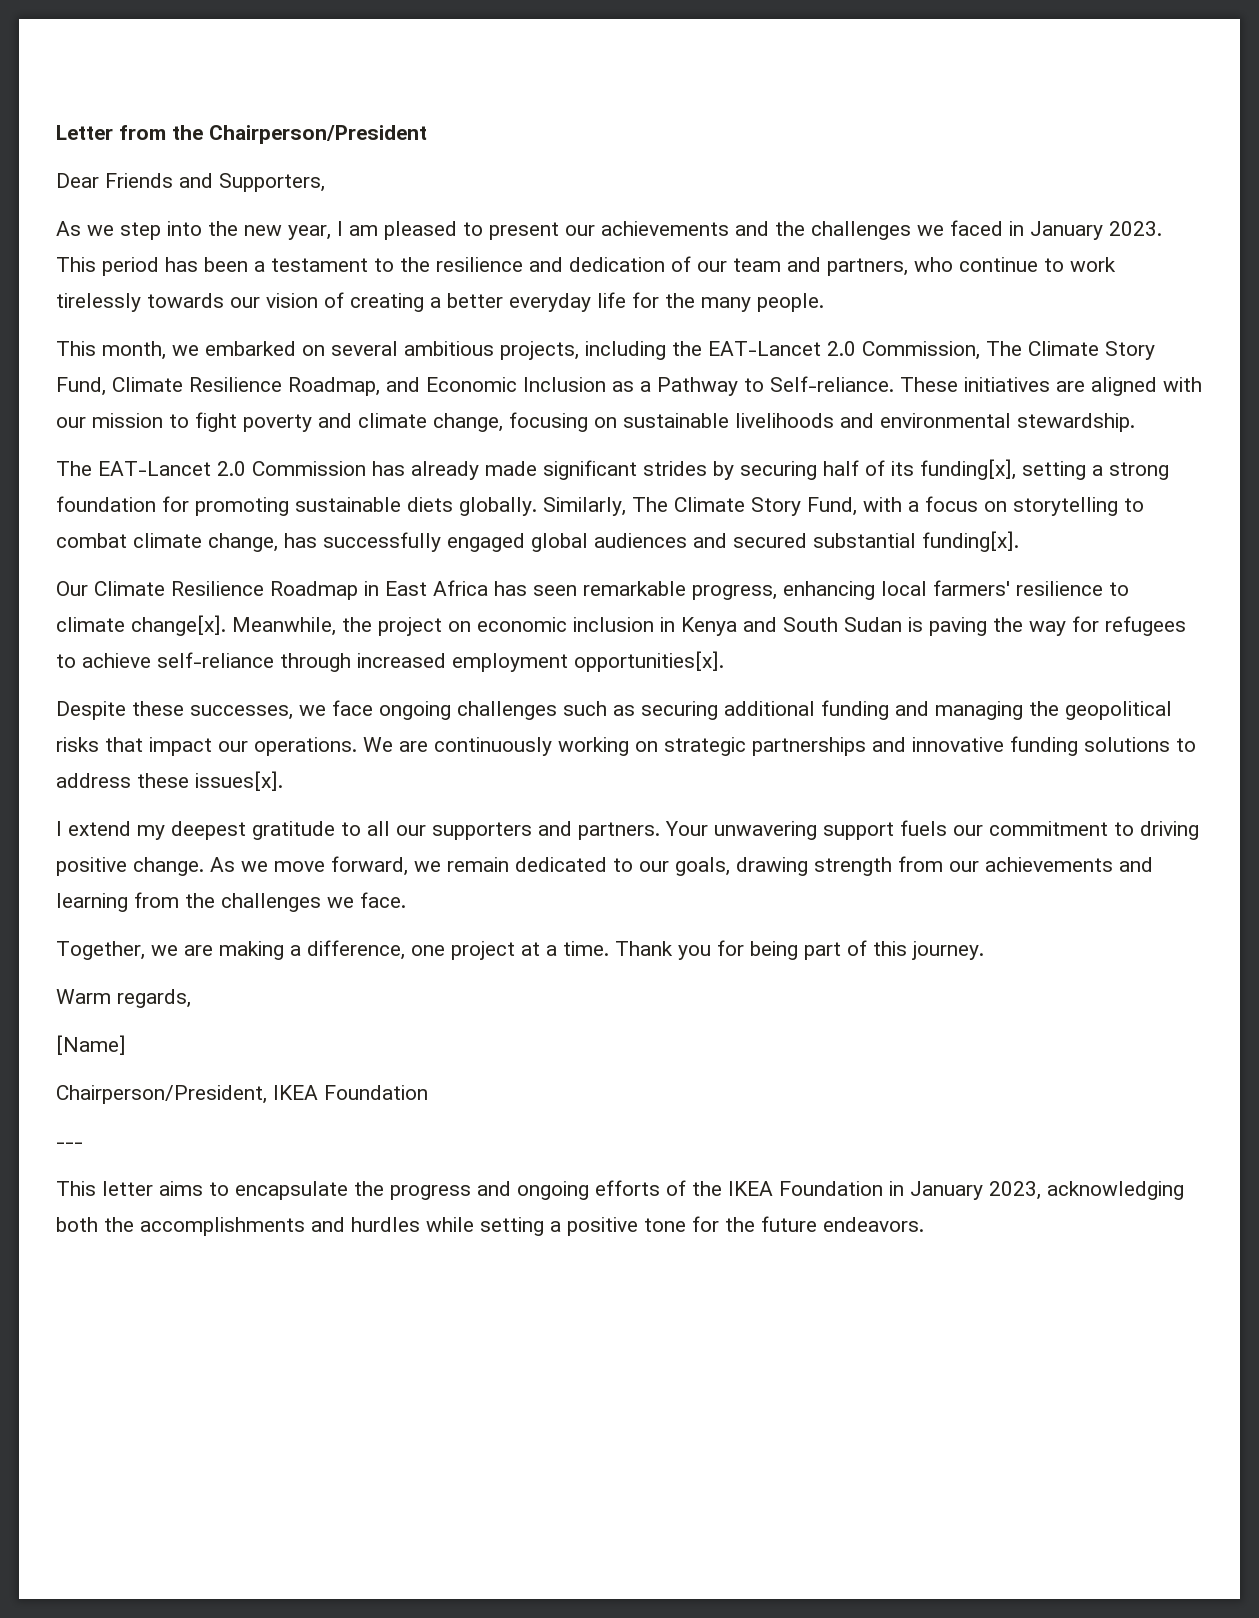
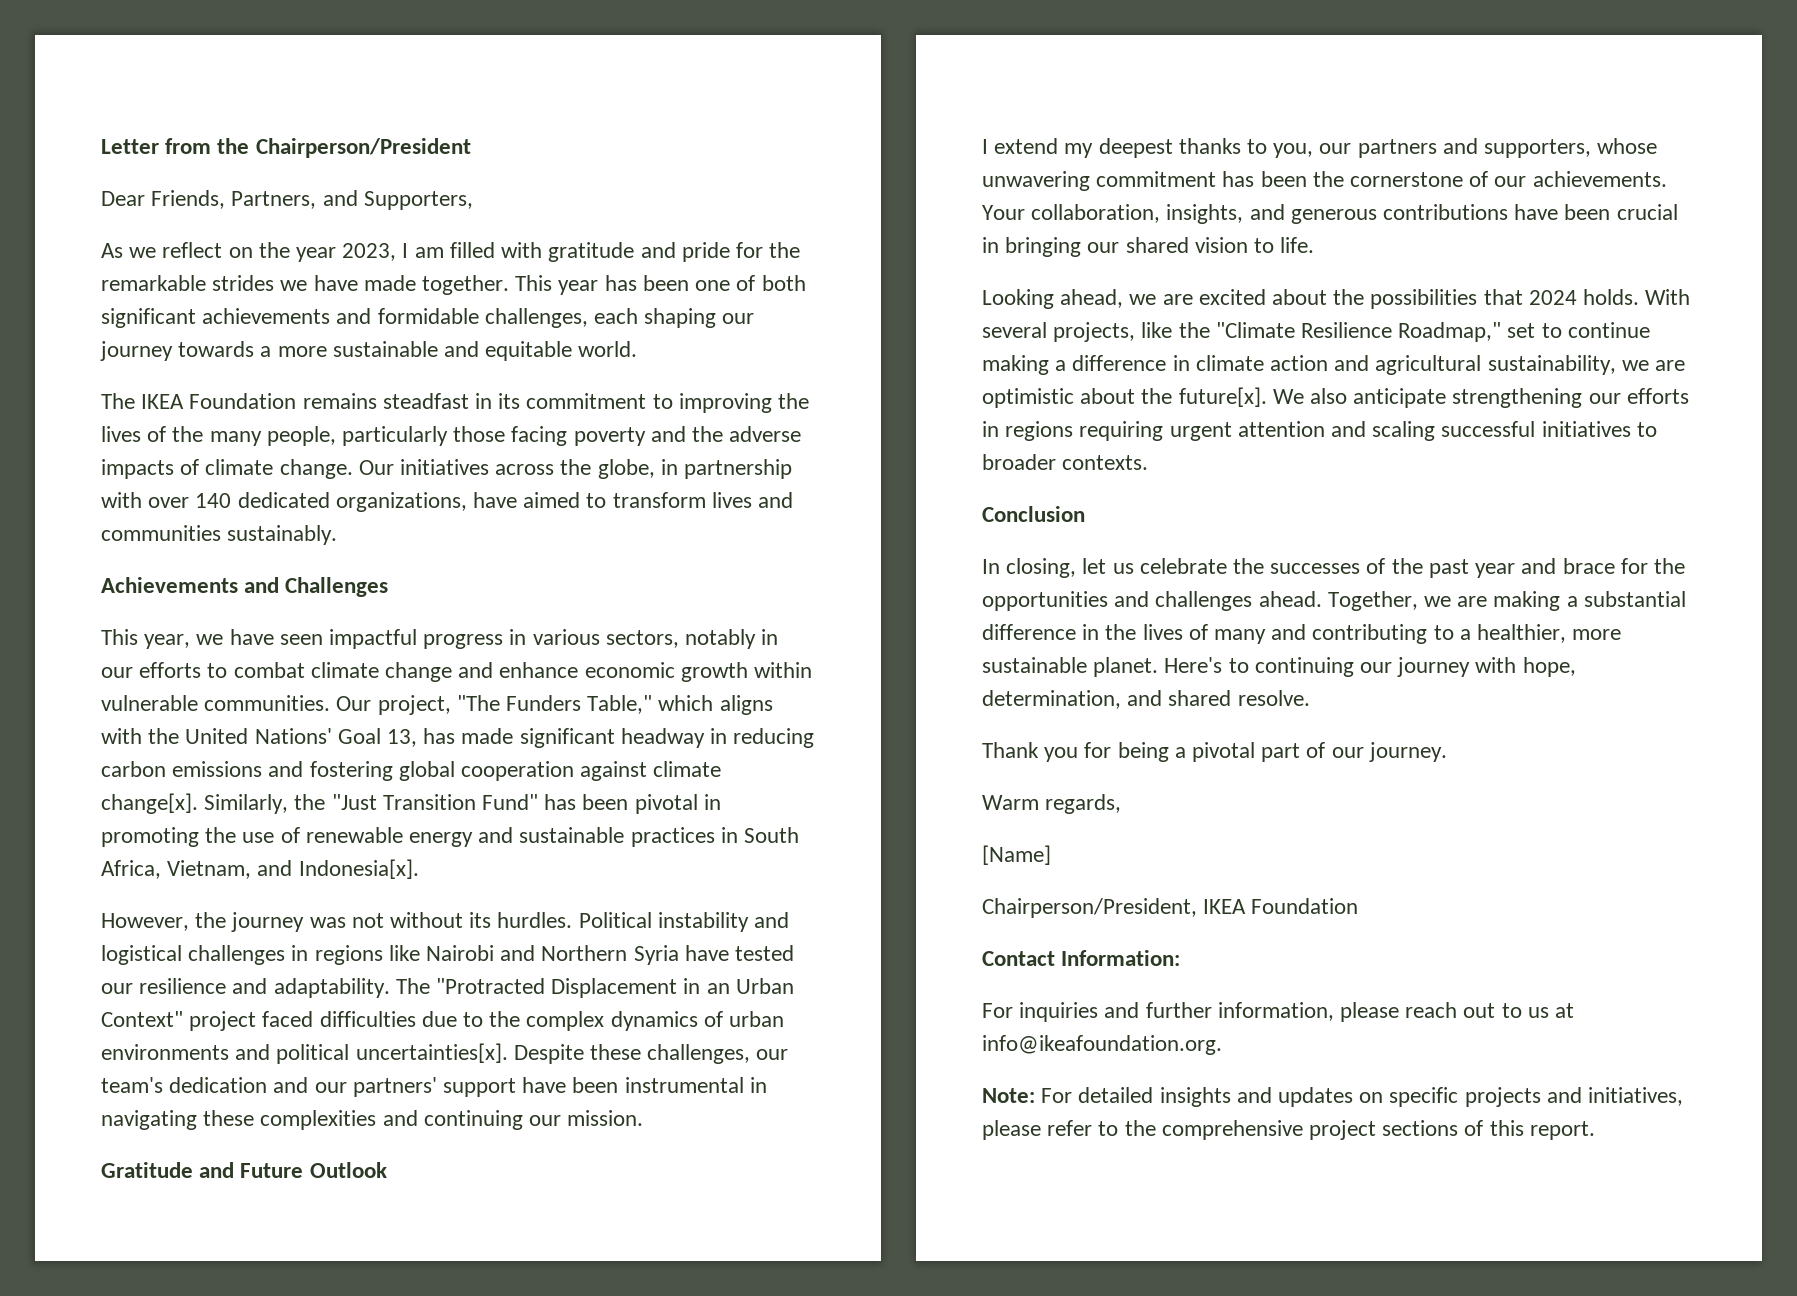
- Dear Friends and Supporters,
+ Dear Friends, Partners, and Supporters,
- As we step into the new year, I am pleased to present our achievements and the challenges we faced in January 2023. This period has been a testament to the resilience and dedication of our team and partners, who continue to work tirelessly towards our vision of creating a better everyday life for the many people.
- This month, we embarked on several ambitious projects, including the EAT-Lancet 2.0 Commission, The Climate Story Fund, Climate Resilience Roadmap, and Economic Inclusion as a Pathway to Self-reliance. These initiatives are aligned with our mission to fight poverty and climate change, focusing on sustainable livelihoods and environmental stewardship.
- The EAT-Lancet 2.0 Commission has already made significant strides by securing half of its funding[x], setting a strong foundation for promoting sustainable diets globally. Similarly, The Climate Story Fund, with a focus on storytelling to combat climate change, has successfully engaged global audiences and secured substantial funding[x].
- Our Climate Resilience Roadmap in East Africa has seen remarkable progress, enhancing local farmers' resilience to climate change[x]. Meanwhile, the project on economic inclusion in Kenya and South Sudan is paving the way for refugees to achieve self-reliance through increased employment opportunities[x].
- Despite these successes, we face ongoing challenges such as securing additional funding and managing the geopolitical risks that impact our operations. We are continuously working on strategic partnerships and innovative funding solutions to address these issues[x].
- I extend my deepest gratitude to all our supporters and partners. Your unwavering support fuels our commitment to driving positive change. As we move forward, we remain dedicated to our goals, drawing strength from our achievements and learning from the challenges we face.
- Together, we are making a difference, one project at a time. Thank you for being part of this journey.
+ As we reflect on the year 2023, I am filled with gratitude and pride for the remarkable strides we have made together. This year has been one of both significant achievements and formidable challenges, each shaping our journey towards a more sustainable and equitable world.
+ The IKEA Foundation remains steadfast in its commitment to improving the lives of the many people, particularly those facing poverty and the adverse impacts of climate change. Our initiatives across the globe, in partnership with over 140 dedicated organizations, have aimed to transform lives and communities sustainably.
+ Achievements and Challenges
+ This year, we have seen impactful progress in various sectors, notably in our efforts to combat climate change and enhance economic growth within vulnerable communities. Our project, "The Funders Table," which aligns with the United Nations' Goal 13, has made significant headway in reducing carbon emissions and fostering global cooperation against climate change[x]. Similarly, the "Just Transition Fund" has been pivotal in promoting the use of renewable energy and sustainable practices in South Africa, Vietnam, and Indonesia[x].
+ However, the journey was not without its hurdles. Political instability and logistical challenges in regions like Nairobi and Northern Syria have tested our resilience and adaptability. The "Protracted Displacement in an Urban Context" project faced difficulties due to the complex dynamics of urban environments and political uncertainties[x]. Despite these challenges, our team's dedication and our partners' support have been instrumental in navigating these complexities and continuing our mission.
+ Gratitude and Future Outlook
+ I extend my deepest thanks to you, our partners and supporters, whose unwavering commitment has been the cornerstone of our achievements. Your collaboration, insights, and generous contributions have been crucial in bringing our shared vision to life.
+ Looking ahead, we are excited about the possibilities that 2024 holds. With several projects, like the "Climate Resilience Roadmap," set to continue making a difference in climate action and agricultural sustainability, we are optimistic about the future[x]. We also anticipate strengthening our efforts in regions requiring urgent attention and scaling successful initiatives to broader contexts.
+ Conclusion
+ In closing, let us celebrate the successes of the past year and brace for the opportunities and challenges ahead. Together, we are making a substantial difference in the lives of many and contributing to a healthier, more sustainable planet. Here's to continuing our journey with hope, determination, and shared resolve.
+ Thank you for being a pivotal part of our journey.
- ---
- This letter aims to encapsulate the progress and ongoing efforts of the IKEA Foundation in January 2023, acknowledging both the accomplishments and hurdles while setting a positive tone for the future endeavors.
+ Contact Information:
+ For inquiries and further information, please reach out to us at info@ikeafoundation.org.
+ Note: For detailed insights and updates on specific projects and initiatives, please refer to the comprehensive project sections of this report.

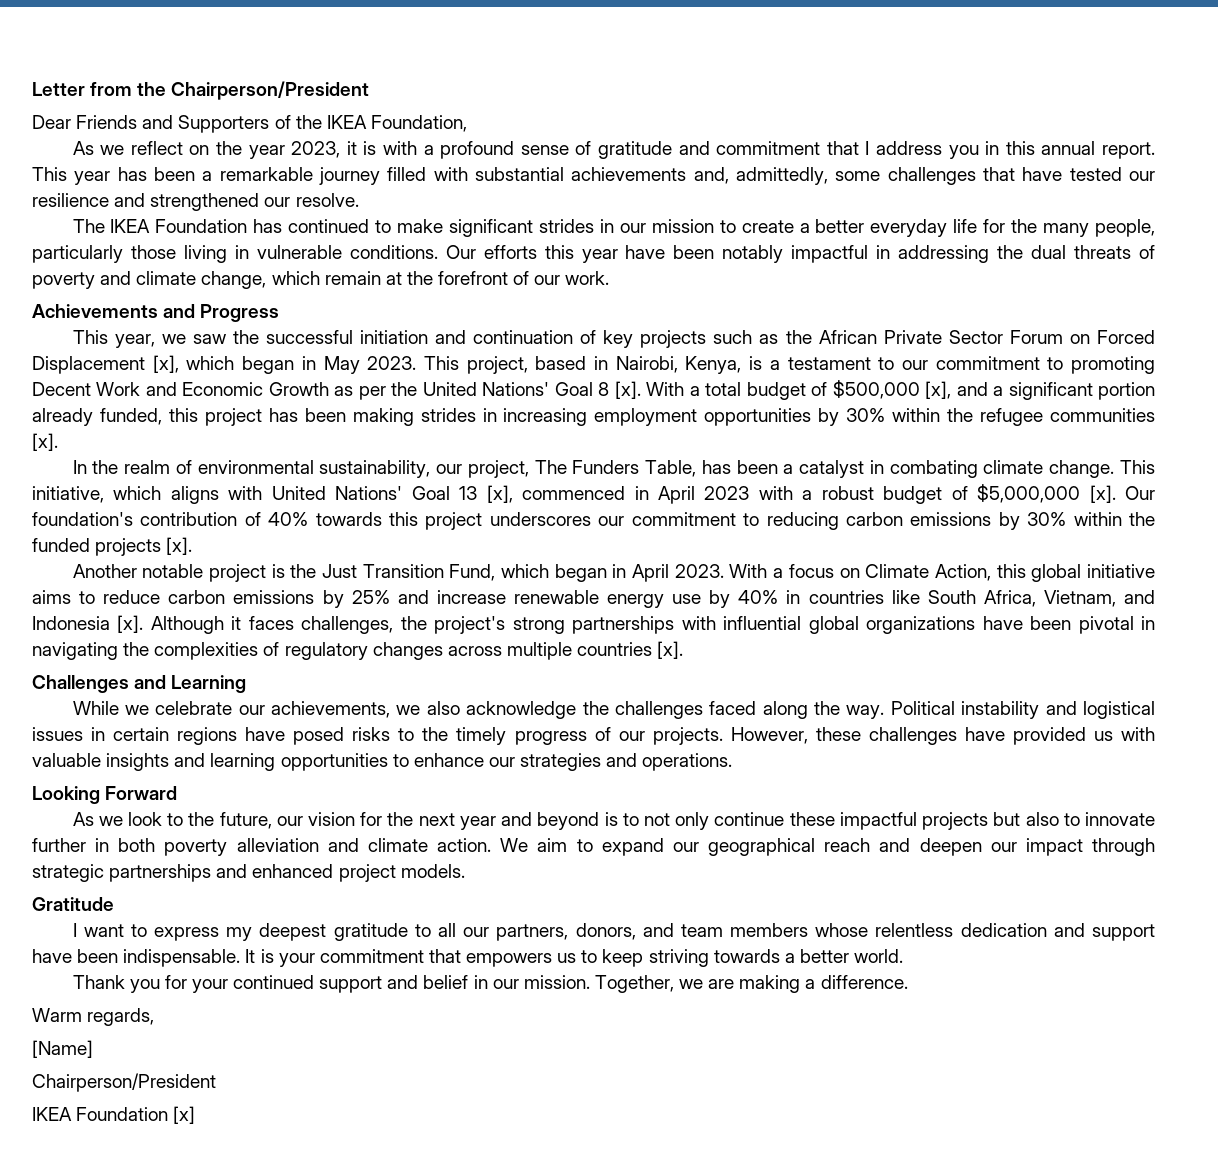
- Dear Friends, Partners, and Supporters,
+ Dear Friends and Supporters of the IKEA Foundation,
- As we reflect on the year 2023, I am filled with gratitude and pride for the remarkable strides we have made together. This year has been one of both significant achievements and formidable challenges, each shaping our journey towards a more sustainable and equitable world.
- The IKEA Foundation remains steadfast in its commitment to improving the lives of the many people, particularly those facing poverty and the adverse impacts of climate change. Our initiatives across the globe, in partnership with over 140 dedicated organizations, have aimed to transform lives and communities sustainably.
+ As we reflect on the year 2023, it is with a profound sense of gratitude and commitment that I address you in this annual report. This year has been a remarkable journey filled with substantial achievements and, admittedly, some challenges that have tested our resilience and strengthened our resolve.
+ The IKEA Foundation has continued to make significant strides in our mission to create a better everyday life for the many people, particularly those living in vulnerable conditions. Our efforts this year have been notably impactful in addressing the dual threats of poverty and climate change, which remain at the forefront of our work.
- Achievements and Challenges
+ Achievements and Progress
- This year, we have seen impactful progress in various sectors, notably in our efforts to combat climate change and enhance economic growth within vulnerable communities. Our project, "The Funders Table," which aligns with the United Nations' Goal 13, has made significant headway in reducing carbon emissions and fostering global cooperation against climate change[x]. Similarly, the "Just Transition Fund" has been pivotal in promoting the use of renewable energy and sustainable practices in South Africa, Vietnam, and Indonesia[x].
- However, the journey was not without its hurdles. Political instability and logistical challenges in regions like Nairobi and Northern Syria have tested our resilience and adaptability. The "Protracted Displacement in an Urban Context" project faced difficulties due to the complex dynamics of urban environments and political uncertainties[x]. Despite these challenges, our team's dedication and our partners' support have been instrumental in navigating these complexities and continuing our mission.
- Gratitude and Future Outlook
- I extend my deepest thanks to you, our partners and supporters, whose unwavering commitment has been the cornerstone of our achievements. Your collaboration, insights, and generous contributions have been crucial in bringing our shared vision to life.
- Looking ahead, we are excited about the possibilities that 2024 holds. With several projects, like the "Climate Resilience Roadmap," set to continue making a difference in climate action and agricultural sustainability, we are optimistic about the future[x]. We also anticipate strengthening our efforts in regions requiring urgent attention and scaling successful initiatives to broader contexts.
- Conclusion
- In closing, let us celebrate the successes of the past year and brace for the opportunities and challenges ahead.
+ This year, we saw the successful initiation and continuation of key projects such as the African Private Sector Forum on Forced Displacement [x], which began in May 2023. This project, based in Nairobi, Kenya, is a testament to our commitment to promoting Decent Work and Economic Growth as per the United Nations' Goal 8 [x]. With a total budget of $500,000 [x], and a significant portion already funded, this project has been making strides in increasing employment opportunities by 30% within the refugee communities [x].
+ In the realm of environmental sustainability, our project, The Funders Table, has been a catalyst in combating climate change. This initiative, which aligns with United Nations' Goal 13 [x], commenced in April 2023 with a robust budget of $5,000,000 [x]. Our foundation's contribution of 40% towards this project underscores our commitment to reducing carbon emissions by 30% within the funded projects [x].
+ Another notable project is the Just Transition Fund, which began in April 2023. With a focus on Climate Action, this global initiative aims to reduce carbon emissions by 25% and increase renewable energy use by 40% in countries like South Africa, Vietnam, and Indonesia [x]. Although it faces challenges, the project's strong partnerships with influential global organizations have been pivotal in navigating the complexities of regulatory changes across multiple countries [x].
+ Challenges and Learning
+ While we celebrate our achievements, we also acknowledge the challenges faced along the way. Political instability and logistical issues in certain regions have posed risks to the timely progress of our projects. However, these challenges have provided us with valuable insights and learning opportunities to enhance our strategies and operations.
+ Looking Forward
+ As we look to the future, our vision for the next year and beyond is to not only continue these impactful projects but also to innovate further in both poverty alleviation and climate action. We aim to expand our geographical reach and deepen our impact through strategic partnerships and enhanced project models.
+ Gratitude
+ I want to express my deepest gratitude to all our partners, donors, and team members whose relentless dedication and support have been indispensable. It is your commitment that empowers us to keep striving towards a better world.
+ Thank you for your continued support and belief in our mission.
- Together, we are making a substantial difference in the lives of many and contributing to a healthier, more sustainable planet. Here's to continuing our journey with hope, determination, and shared resolve.
- Thank you for being a pivotal part of our journey.
+ Together, we are making a difference.
  [Name]
- Chairperson/President, IKEA Foundation
- Contact Information:
- For inquiries and further information, please reach out to us at info@ikeafoundation.org.
- Note: For detailed insights and updates on specific projects and initiatives, please refer to the comprehensive project sections of this report.
+ Chairperson/President
+ IKEA Foundation [x]

